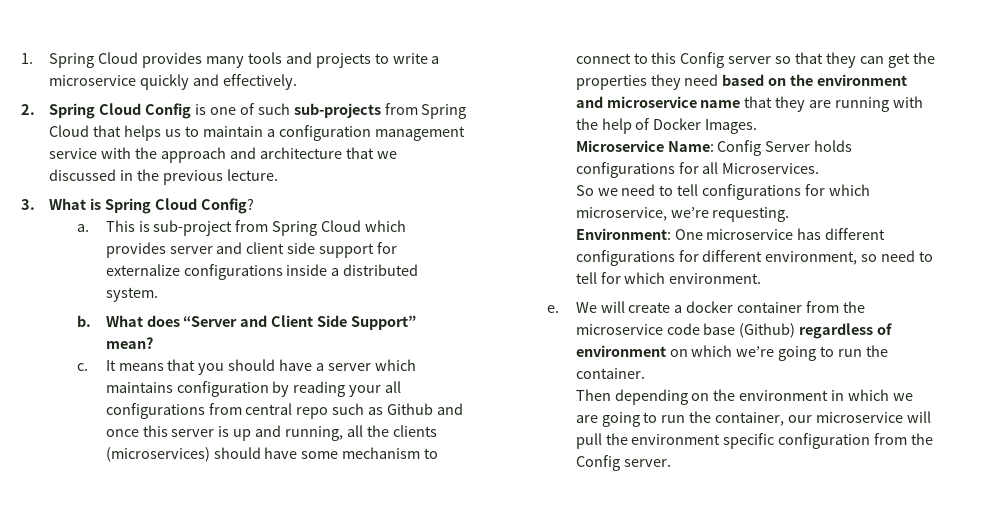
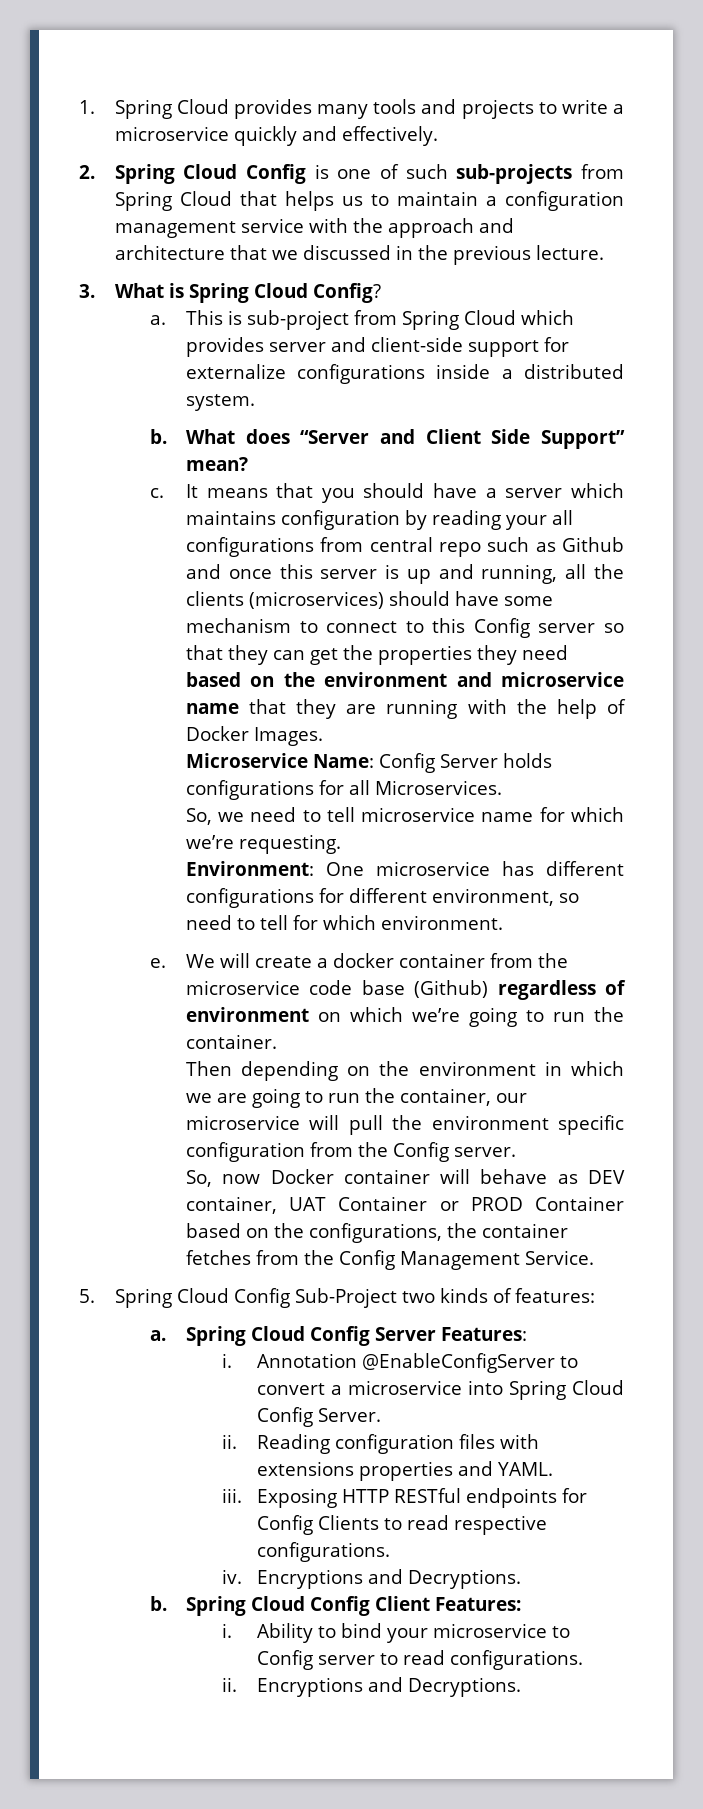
- This is sub-project from Spring Cloud which provides server and client side support for externalize configurations inside a distributed system.
+ This is sub-project from Spring Cloud which provides server and client-side support for externalize configurations inside a distributed system.
- So we need to tell configurations for which microservice, we’re requesting.
+ So, we need to tell microservice name for which we’re requesting.
+ So, now Docker container will behave as DEV container, UAT Container or PROD Container based on the configurations, the container fetches from the Config Management Service.
+ 5. Spring Cloud Config Sub-Project two kinds of features:
+ a. Spring Cloud Config Server Features:
+ i. Annotation @EnableConfigServer to convert a microservice into Spring Cloud Config Server.
+ ii. Reading configuration files with extensions properties and YAML.
+ iii. Exposing HTTP RESTful endpoints for Config Clients to read respective configurations.
+ iv. Encryptions and Decryptions.
+ b. Spring Cloud Config Client Features:
+ i. Ability to bind your microservice to Config server to read configurations.
+ ii. Encryptions and Decryptions.

